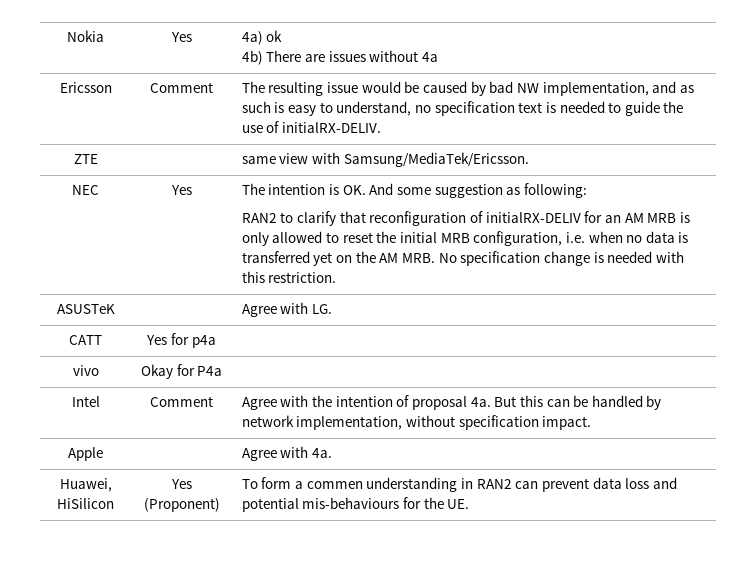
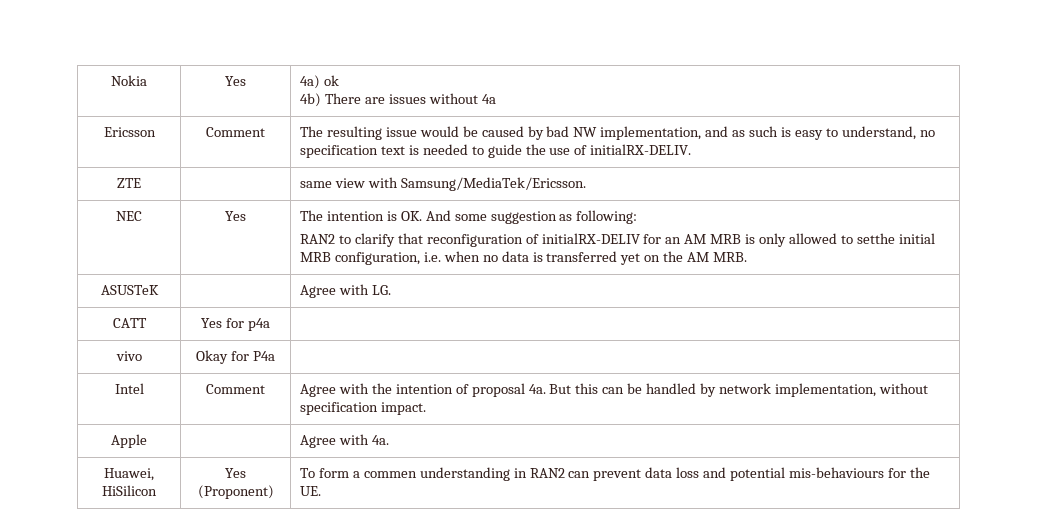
- RAN2 to clarify that reconfiguration of initialRX-DELIV for an AM MRB is only allowed to reset the initial MRB configuration, i.e. when no data is transferred yet on the AM MRB. No specification change is needed with this restriction.
+ RAN2 to clarify that reconfiguration of initialRX-DELIV for an AM MRB is only allowed to setthe initial MRB configuration, i.e. when no data is transferred yet on the AM MRB.

